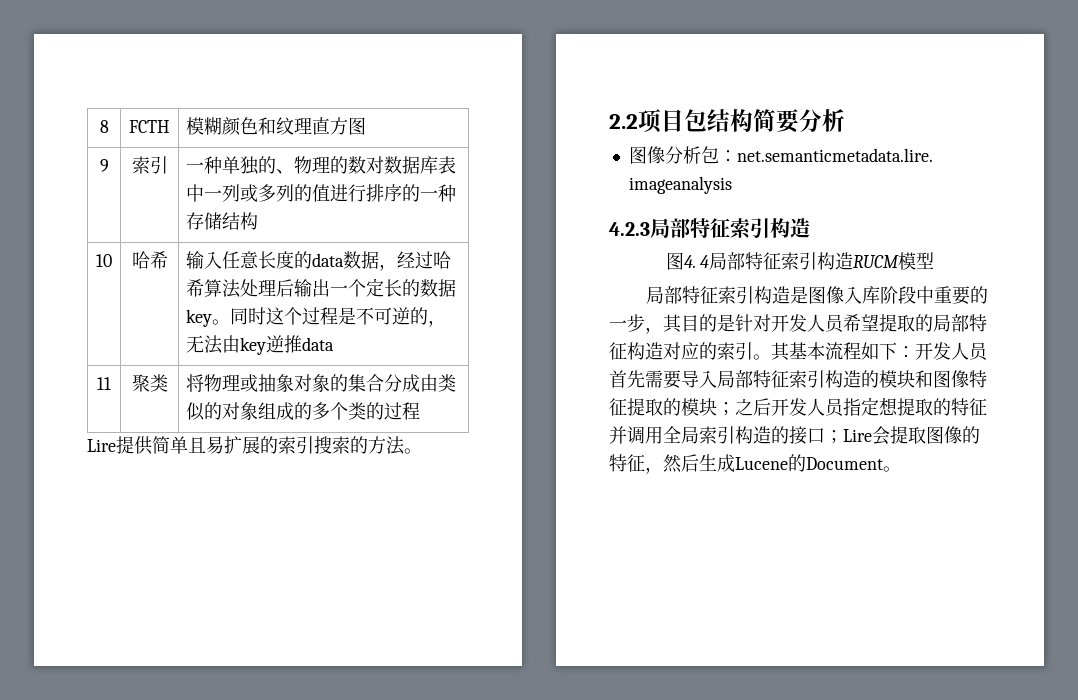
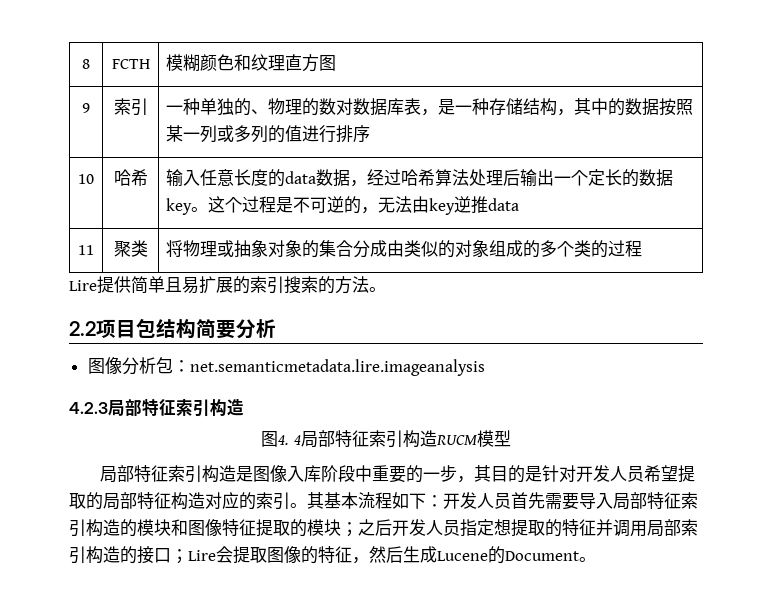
- 9 | 索引 | 一种单独的、物理的数对数据库表中一列或多列的值进行排序的一种存储结构
+ 9 | 索引 | 一种单独的、物理的数对数据库表，是一种存储结构，其中的数据按照某一列或多列的值进行排序
- 10 | 哈希 | 输入任意长度的data数据，经过哈希算法处理后输出一个定长的数据key。同时这个过程是不可逆的，无法由key逆推data
+ 10 | 哈希 | 输入任意长度的data数据，经过哈希算法处理后输出一个定长的数据key。这个过程是不可逆的，无法由key逆推data
- 图像分析包：net.semanticmetadata.lire. imageanalysis
+ 图像分析包：net.semanticmetadata.lire.imageanalysis
- 其基本流程如下：开发人员首先需要导入局部特征索引构造的模块和图像特征提取的模块；之后开发人员指定想提取的特征并调用全局索引构造的接口；Lire会提取图像的特征，然后生成Lucene的Document。
+ 其基本流程如下：开发人员首先需要导入局部特征索引构造的模块和图像特征提取的模块；之后开发人员指定想提取的特征并调用局部索引构造的接口；Lire会提取图像的特征，然后生成Lucene的Document。

